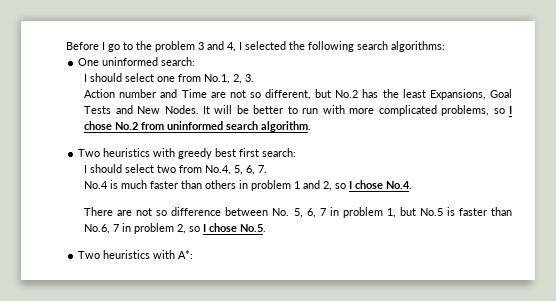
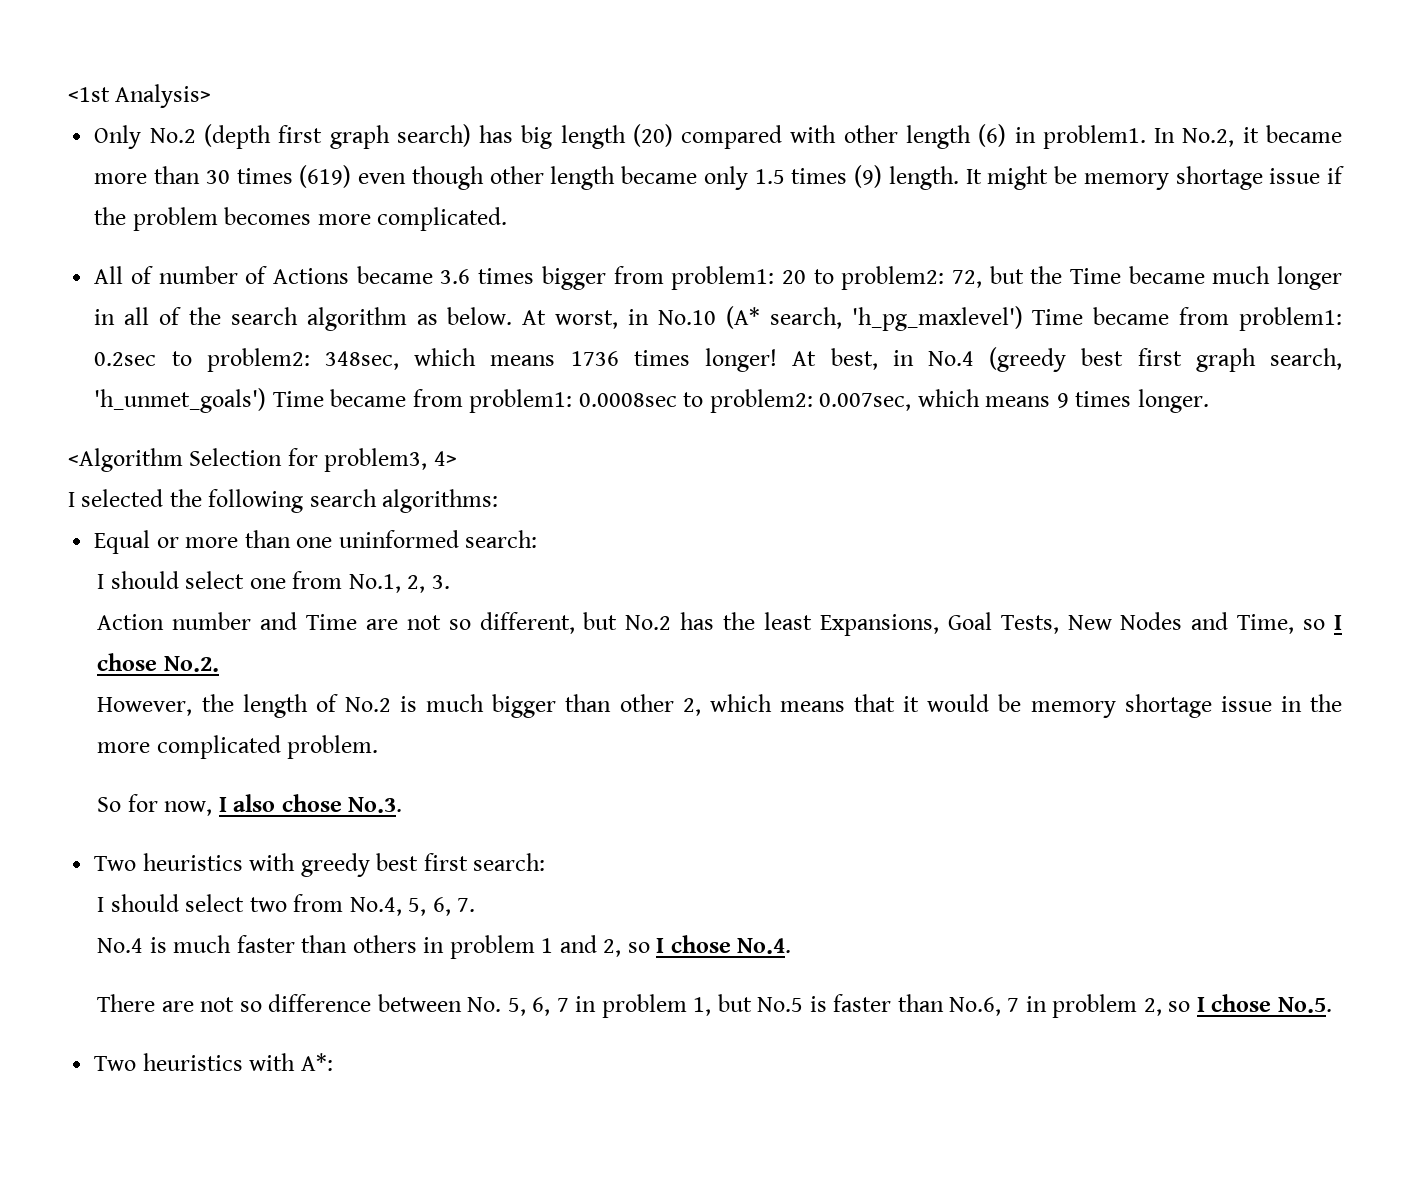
- Before I go to the problem 3 and 4, I selected the following search algorithms:
+ <1st Analysis>
+ Only No.2 (depth first graph search) has big length (20) compared with other length (6) in problem1. In No.2, it became more than 30 times (619) even though other length became only 1.5 times (9) length. It might be memory shortage issue if the problem becomes more complicated.
+ All of number of Actions became 3.6 times bigger from problem1: 20 to problem2: 72, but the Time became much longer in all of the search algorithm as below. At worst, in No.10 (A* search, 'h_pg_maxlevel') Time became from problem1: 0.2sec to problem2: 348sec, which means 1736 times longer! At best, in No.4 (greedy best first graph search, 'h_unmet_goals') Time became from problem1: 0.0008sec to problem2: 0.007sec, which means 9 times longer.
+ <Algorithm Selection for problem3, 4>
+ I selected the following search algorithms:
- One uninformed search:
+ Equal or more than one uninformed search:
- Action number and Time are not so different, but No.2 has the least Expansions, Goal Tests and New Nodes. It will be better to run with more complicated problems, so I chose No.2 from uninformed search algorithm.
+ Action number and Time are not so different, but No.2 has the least Expansions, Goal Tests, New Nodes and Time, so I chose No.2.
+ However, the length of No.2 is much bigger than other 2, which means that it would be memory shortage issue in the more complicated problem.
+ So for now, I also chose No.3.

